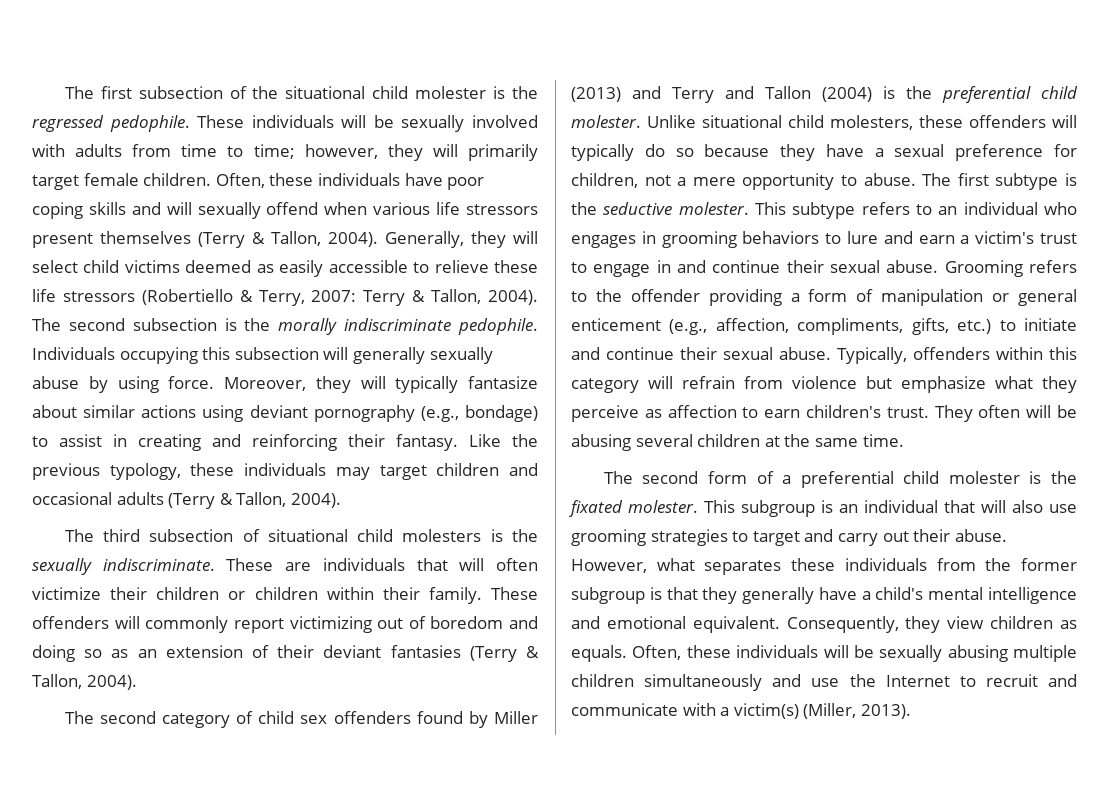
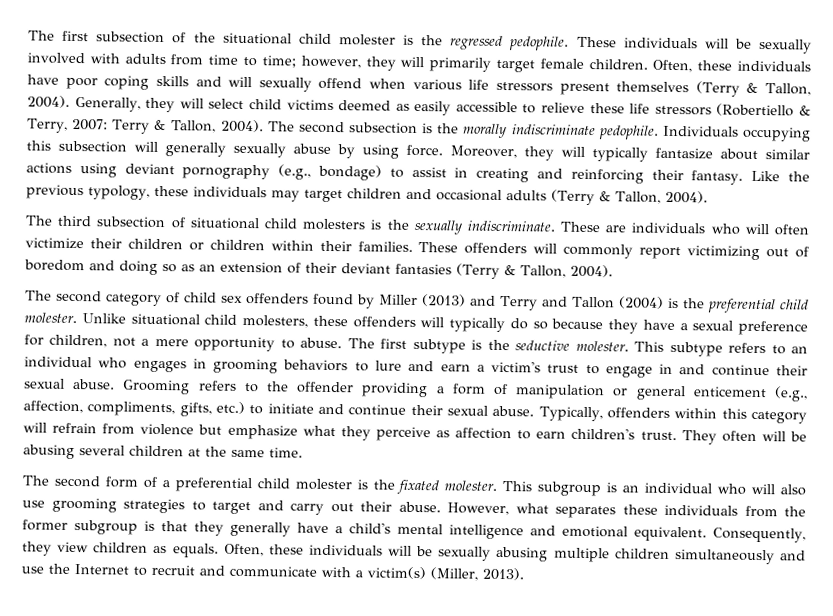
- These are individuals that will often victimize their children or children within their family.
+ These are individuals who will often victimize their children or children within their families.
- This subgroup is an individual that will also use grooming strategies to target and carry out their abuse.
+ This subgroup is an individual who will also use grooming strategies to target and carry out their abuse.

